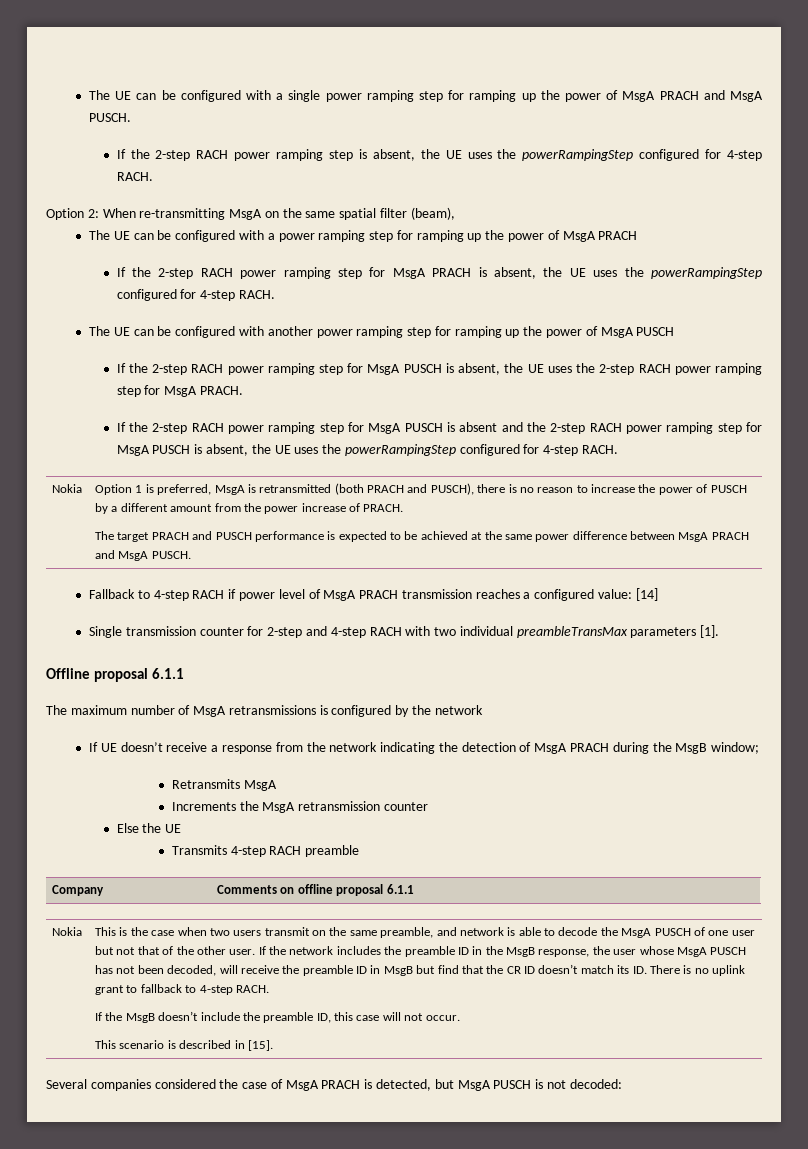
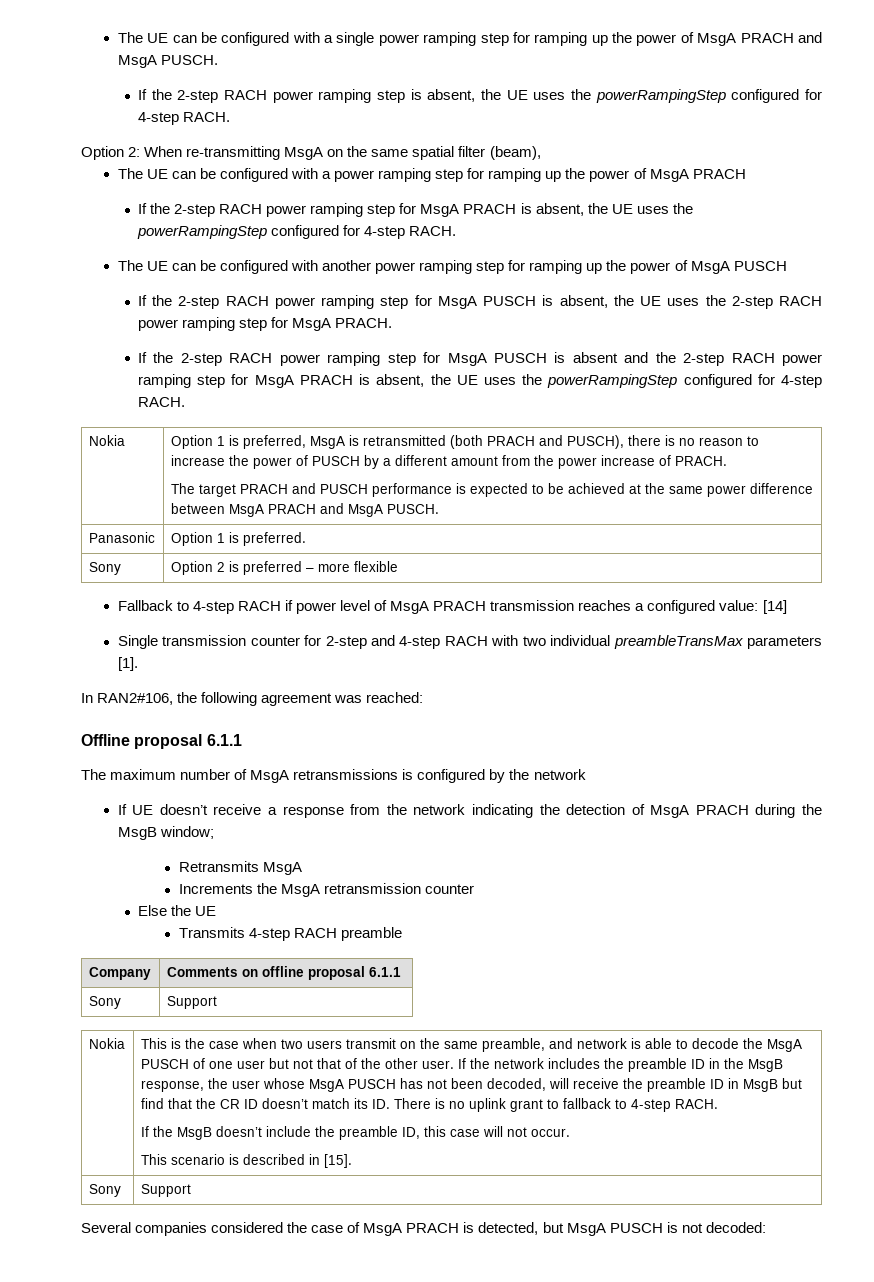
- If the 2-step RACH power ramping step for MsgA PUSCH is absent and the 2-step RACH power ramping step for MsgA PUSCH is absent, the UE uses the powerRampingStep configured for 4-step RACH.
+ If the 2-step RACH power ramping step for MsgA PUSCH is absent and the 2-step RACH power ramping step for MsgA PRACH is absent, the UE uses the powerRampingStep configured for 4-step RACH.
+ Panasonic | Option 1 is preferred.
+ Sony | Option 2 is preferred – more flexible
+ In RAN2#106, the following agreement was reached:
  Company | Comments on offline proposal 6.1.1
+ Sony | Support
  This scenario is described in [15].
+ Sony | Support

